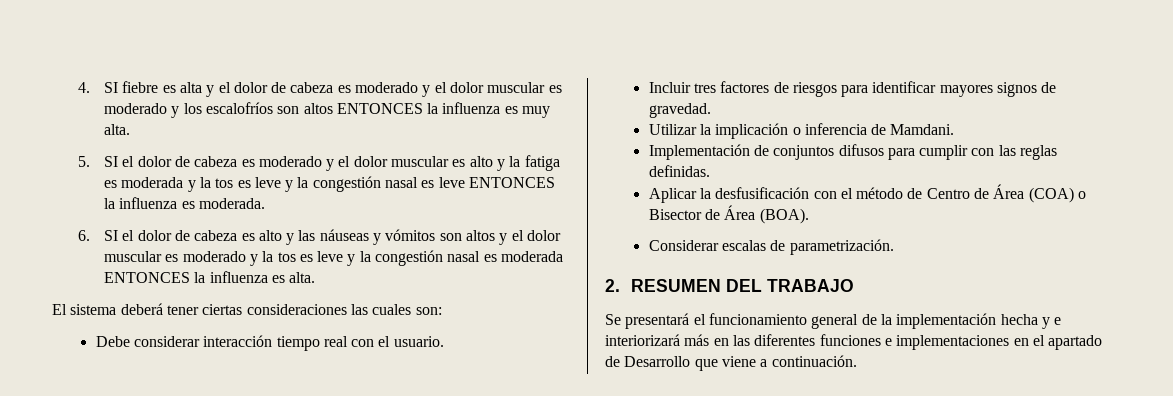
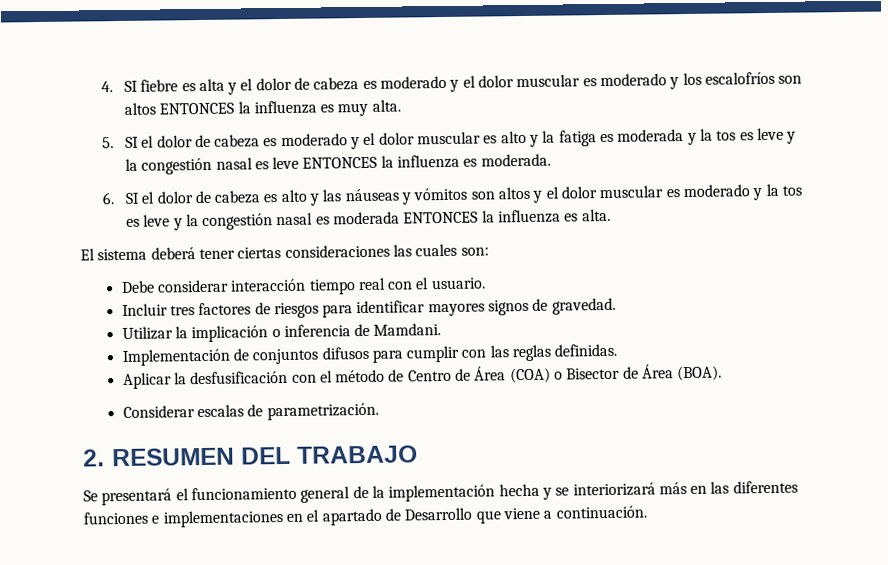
- Se presentará el funcionamiento general de la implementación hecha y e interiorizará más en las diferentes funciones e implementaciones en el apartado de Desarrollo que viene a continuación.
+ Se presentará el funcionamiento general de la implementación hecha y se interiorizará más en las diferentes funciones e implementaciones en el apartado de Desarrollo que viene a continuación.

